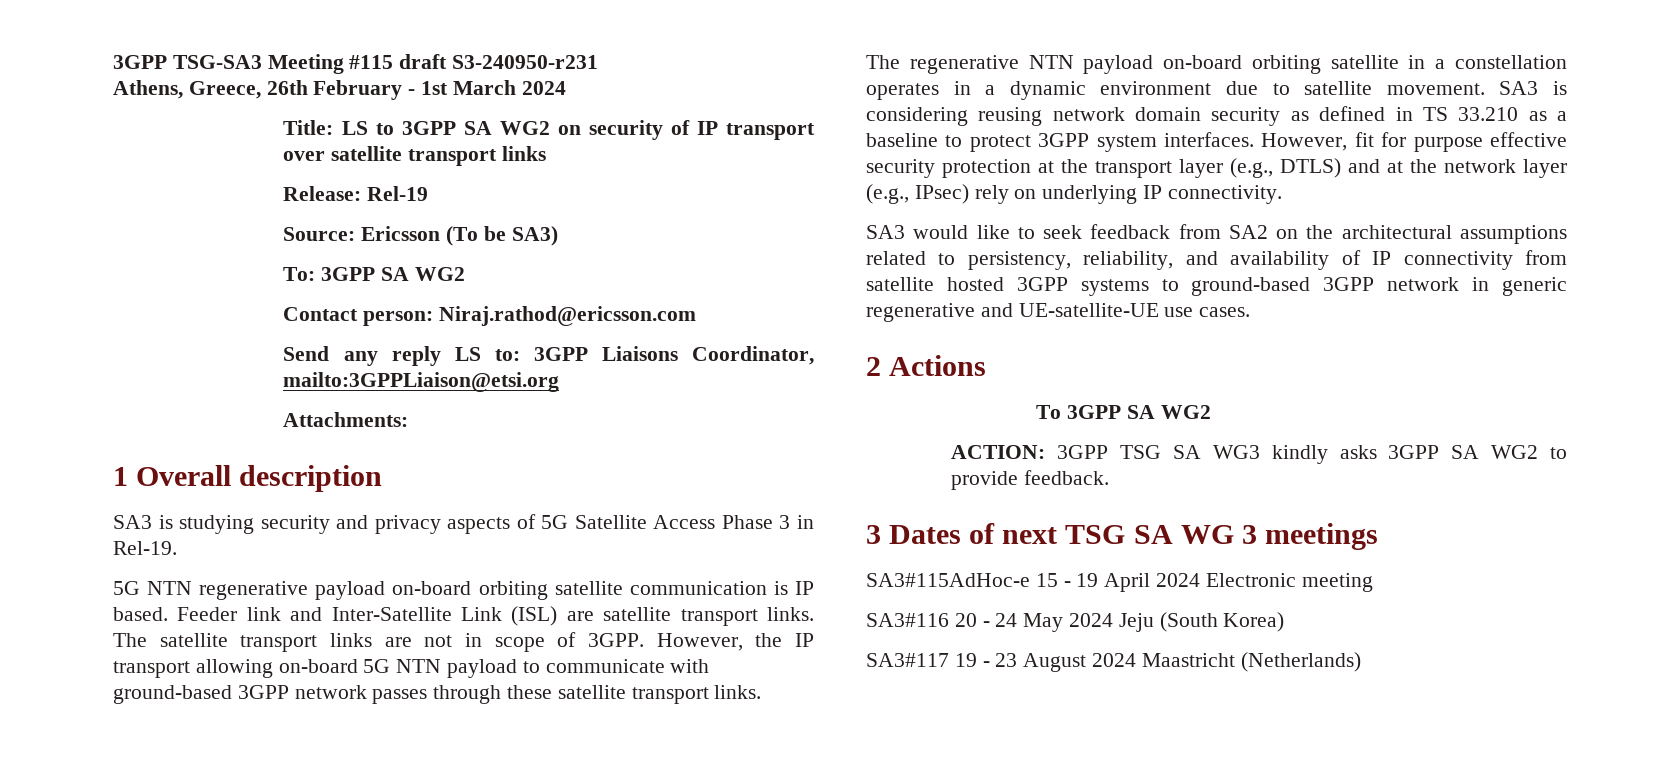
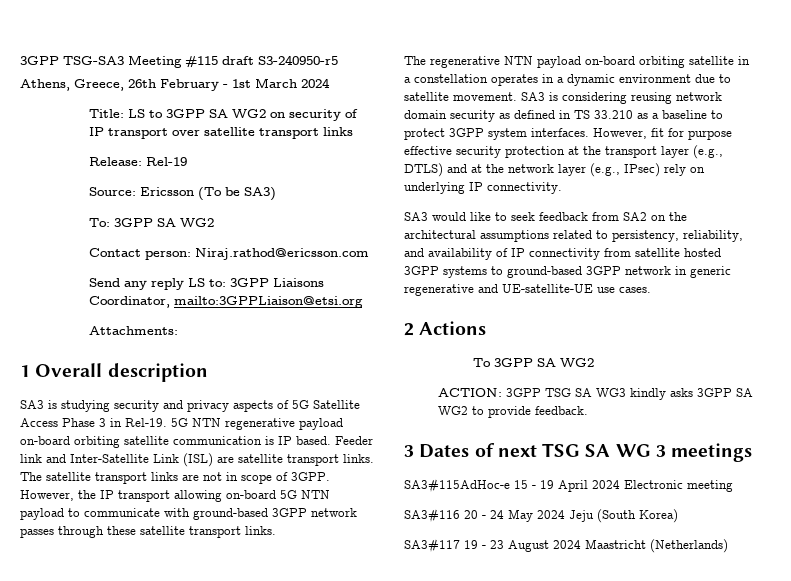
- 3GPP TSG-SA3 Meeting #115 draft S3-240950-r231
+ 3GPP TSG-SA3 Meeting #115 draft S3-240950-r5
- SA3 is studying security and privacy aspects of 5G Satellite Access Phase 3 in Rel-19.
- 5G NTN regenerative payload on-board orbiting satellite communication is IP based.
+ SA3 is studying security and privacy aspects of 5G Satellite Access Phase 3 in Rel-19. 5G NTN regenerative payload on-board orbiting satellite communication is IP based.

